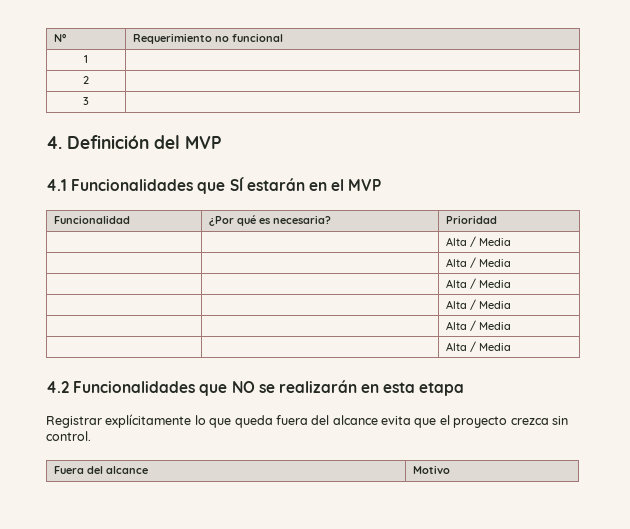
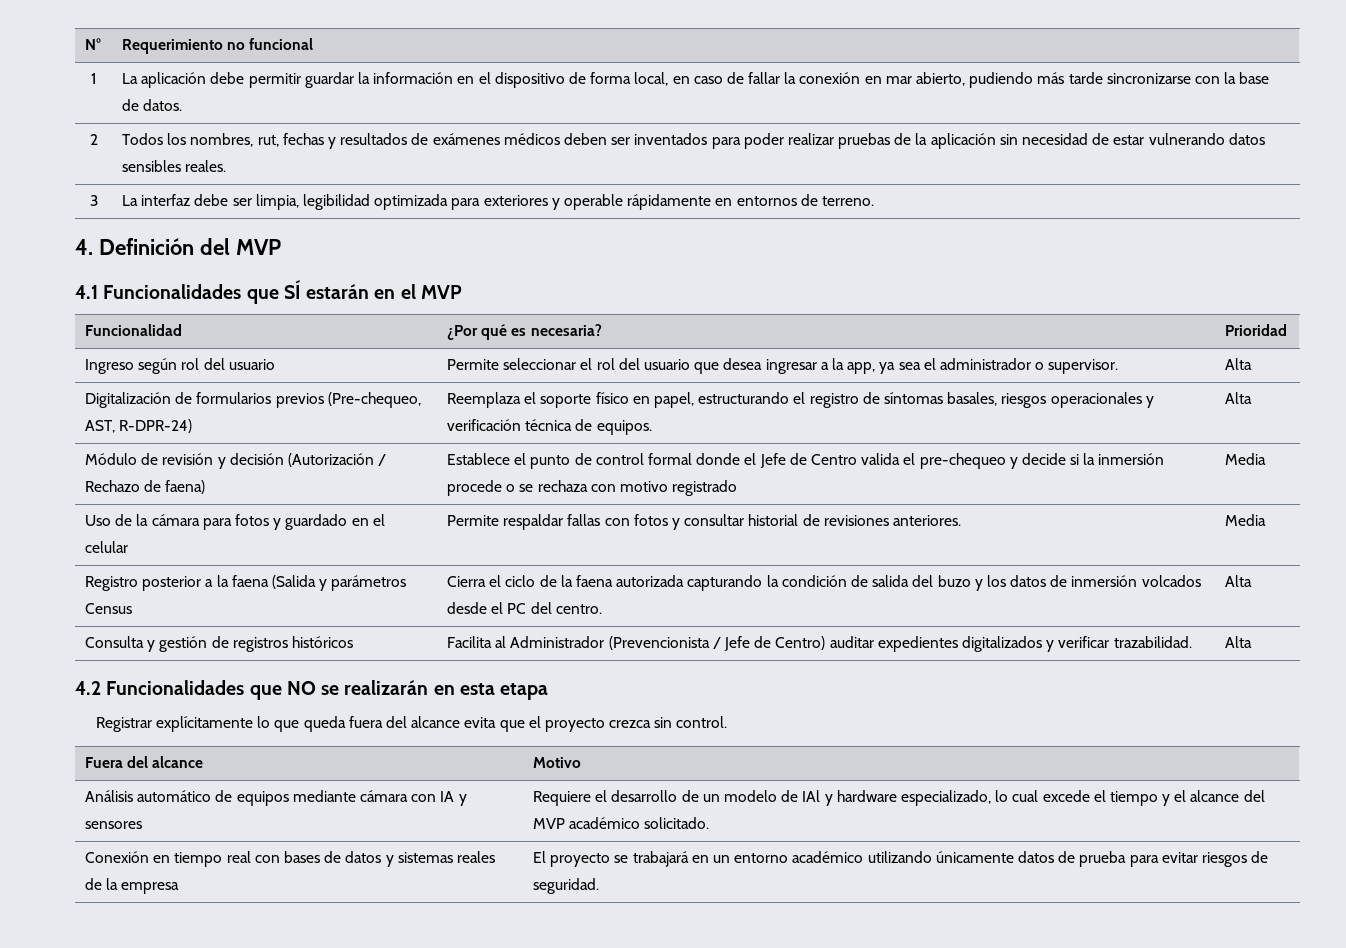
  N° | Requerimiento no funcional
- 1 |
- 2 |
- 3 |
+ 1 | La aplicación debe permitir guardar la información en el dispositivo de forma local, en caso de fallar la conexión en mar abierto, pudiendo más tarde sincronizarse con la base de datos.
+ 2 | Todos los nombres, rut, fechas y resultados de exámenes médicos deben ser inventados para poder realizar pruebas de la aplicación sin necesidad de estar vulnerando datos sensibles reales.
+ 3 | La interfaz debe ser limpia, legibilidad optimizada para exteriores y operable rápidamente en entornos de terreno.
  Funcionalidad | ¿Por qué es necesaria? | Prioridad
- | | Alta / Media
- | | Alta / Media
- | | Alta / Media
- | | Alta / Media
- | | Alta / Media
- | | Alta / Media
+ Ingreso según rol del usuario | Permite seleccionar el rol del usuario que desea ingresar a la app, ya sea el administrador o supervisor. | Alta
+ Digitalización de formularios previos (Pre-chequeo, AST, R-DPR-24) | Reemplaza el soporte físico en papel, estructurando el registro de síntomas basales, riesgos operacionales y verificación técnica de equipos. | Alta
+ Módulo de revisión y decisión (Autorización / Rechazo de faena) | Establece el punto de control formal donde el Jefe de Centro valida el pre-chequeo y decide si la inmersión procede o se rechaza con motivo registrado | Media
+ Uso de la cámara para fotos y guardado en el celular | Permite respaldar fallas con fotos y consultar historial de revisiones anteriores. | Media
+ Registro posterior a la faena (Salida y parámetros Census | Cierra el ciclo de la faena autorizada capturando la condición de salida del buzo y los datos de inmersión volcados desde el PC del centro. | Alta
+ Consulta y gestión de registros históricos | Facilita al Administrador (Prevencionista / Jefe de Centro) auditar expedientes digitalizados y verificar trazabilidad. | Alta
+ Análisis automático de equipos mediante cámara con IA y sensores | Requiere el desarrollo de un modelo de IAl y hardware especializado, lo cual excede el tiempo y el alcance del MVP académico solicitado.
+ Conexión en tiempo real con bases de datos y sistemas reales de la empresa | El proyecto se trabajará en un entorno académico utilizando únicamente datos de prueba para evitar riesgos de seguridad.

